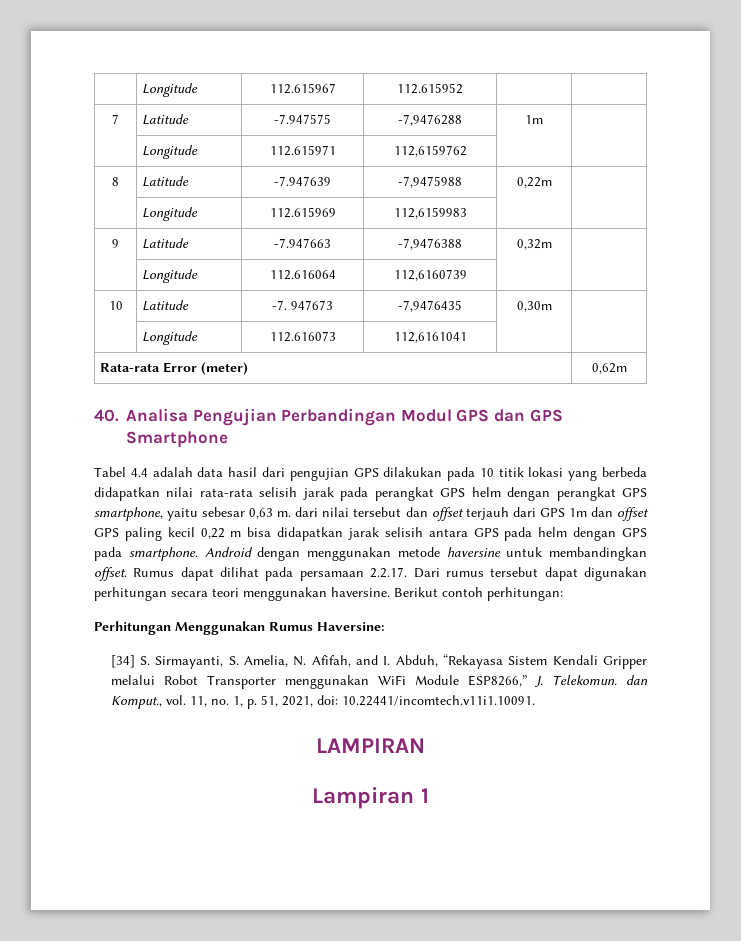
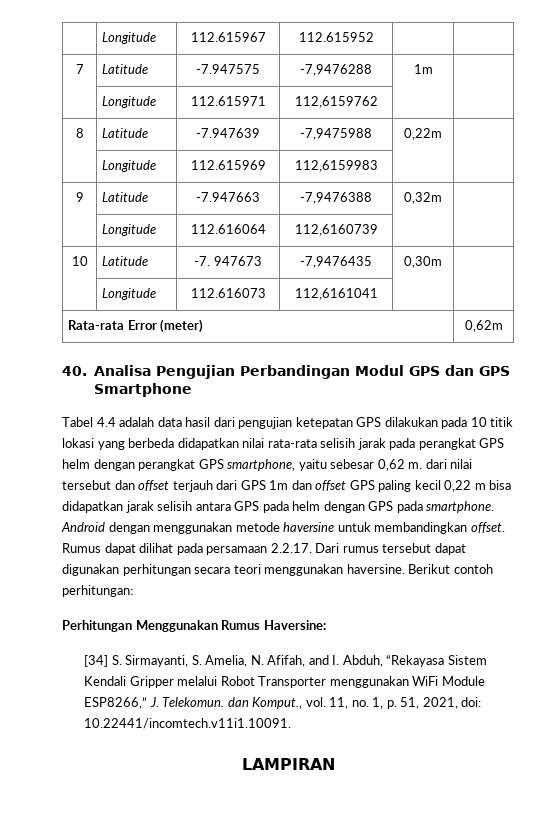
- Tabel 4.4 adalah data hasil dari pengujian GPS dilakukan pada 10 titik lokasi yang berbeda didapatkan nilai rata-rata selisih jarak pada perangkat GPS helm dengan perangkat GPS smartphone, yaitu sebesar 0,63 m. dari nilai tersebut dan offset terjauh dari GPS 1m dan offset GPS paling kecil 0,22 m bisa didapatkan jarak selisih antara GPS pada helm dengan GPS pada smartphone.
+ Tabel 4.4 adalah data hasil dari pengujian ketepatan GPS dilakukan pada 10 titik lokasi yang berbeda didapatkan nilai rata-rata selisih jarak pada perangkat GPS helm dengan perangkat GPS smartphone, yaitu sebesar 0,62 m. dari nilai tersebut dan offset terjauh dari GPS 1m dan offset GPS paling kecil 0,22 m bisa didapatkan jarak selisih antara GPS pada helm dengan GPS pada smartphone.
- Lampiran 1

